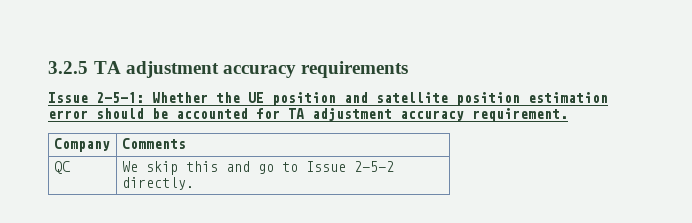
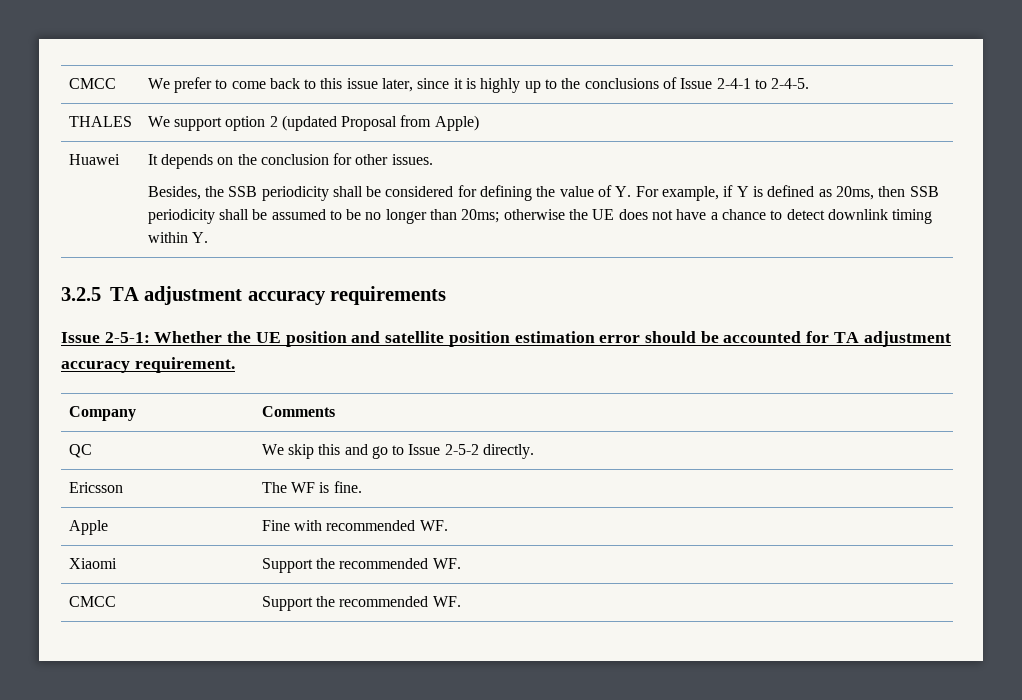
+ CMCC | We prefer to come back to this issue later, since it is highly up to the conclusions of Issue 2-4-1 to 2-4-5.
+ THALES | We support option 2 (updated Proposal from Apple)
+ Huawei | It depends on the conclusion for other issues.
+ Besides, the SSB periodicity shall be considered for defining the value of Y. For example, if Y is defined as 20ms, then SSB periodicity shall be assumed to be no longer than 20ms; otherwise the UE does not have a chance to detect downlink timing within Y.
+ Ericsson | The WF is fine.
+ Apple | Fine with recommended WF.
+ Xiaomi | Support the recommended WF.
+ CMCC | Support the recommended WF.

